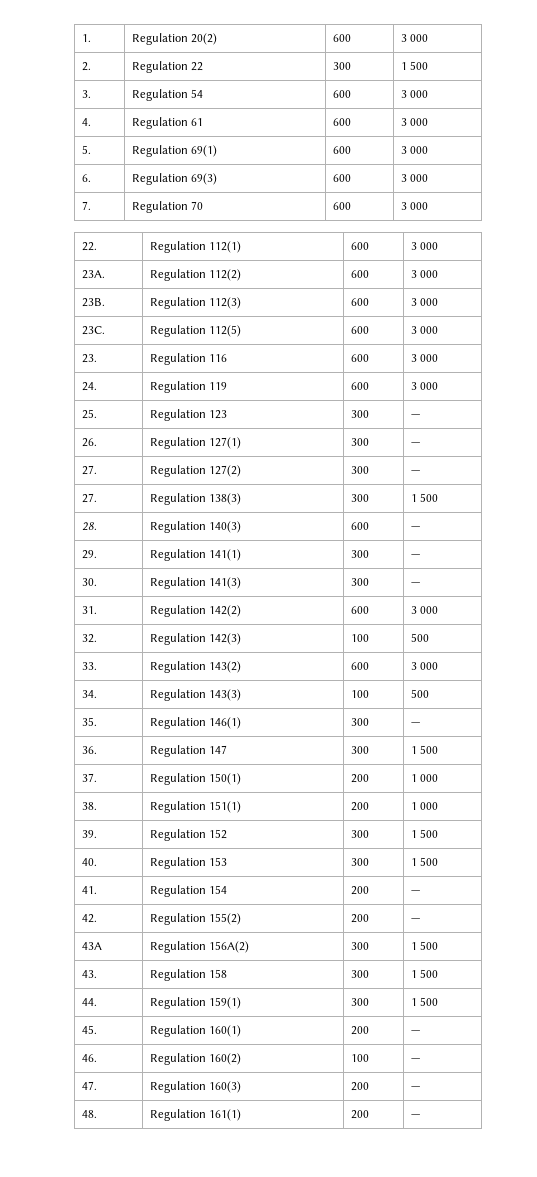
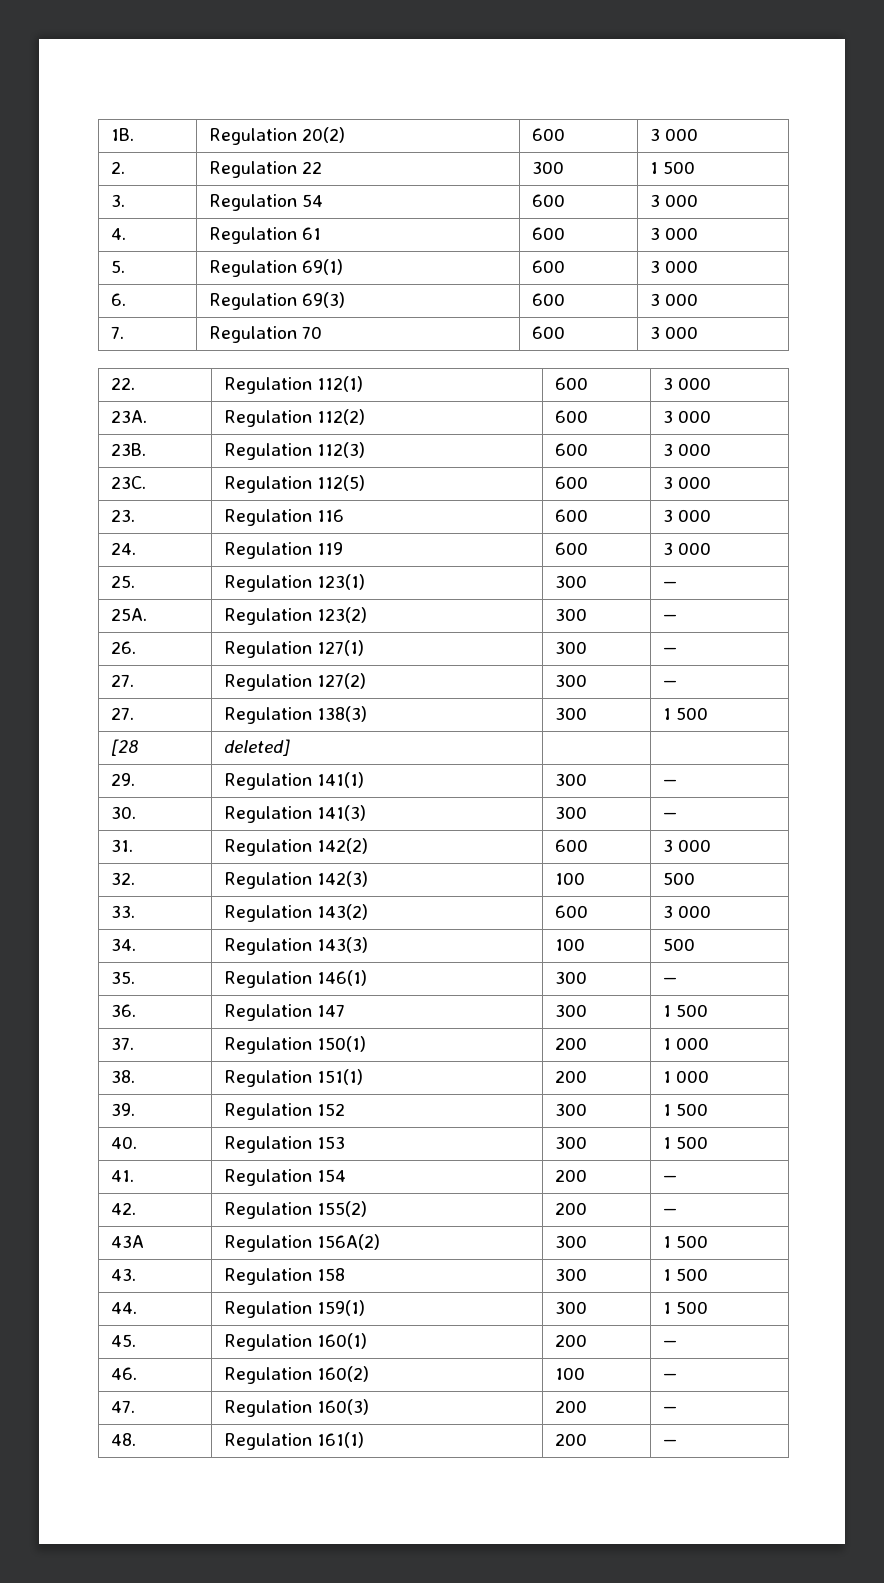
- 1. | Regulation 20(2) | 600 | 3 000
+ 1B. | Regulation 20(2) | 600 | 3 000
- 25. | Regulation 123 | 300 | —
+ 25. | Regulation 123(1) | 300 | —
+ 25A. | Regulation 123(2) | 300 | —
- 28. | Regulation 140(3) | 600 | —
+ [28 | deleted] | |

